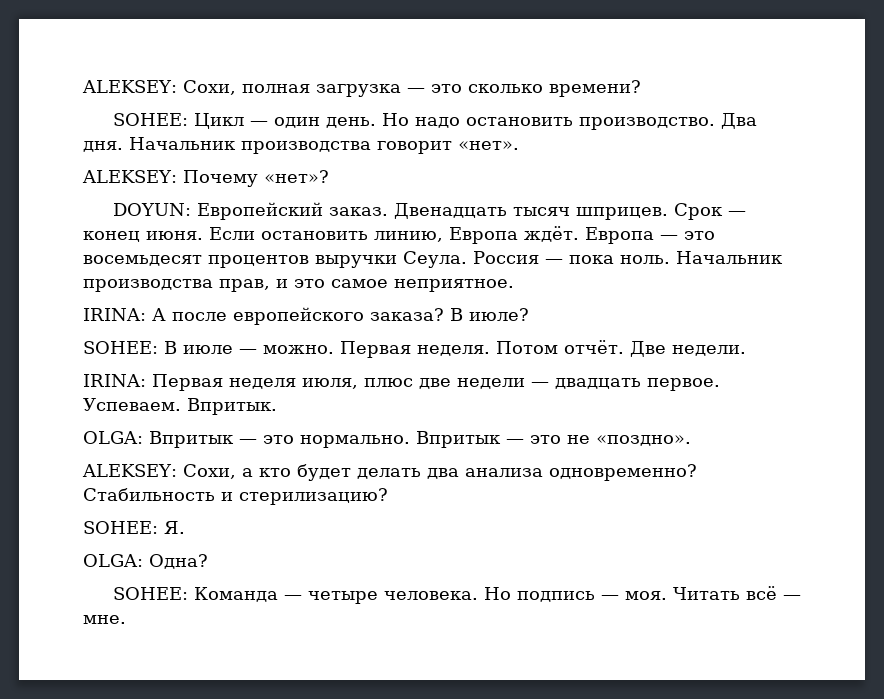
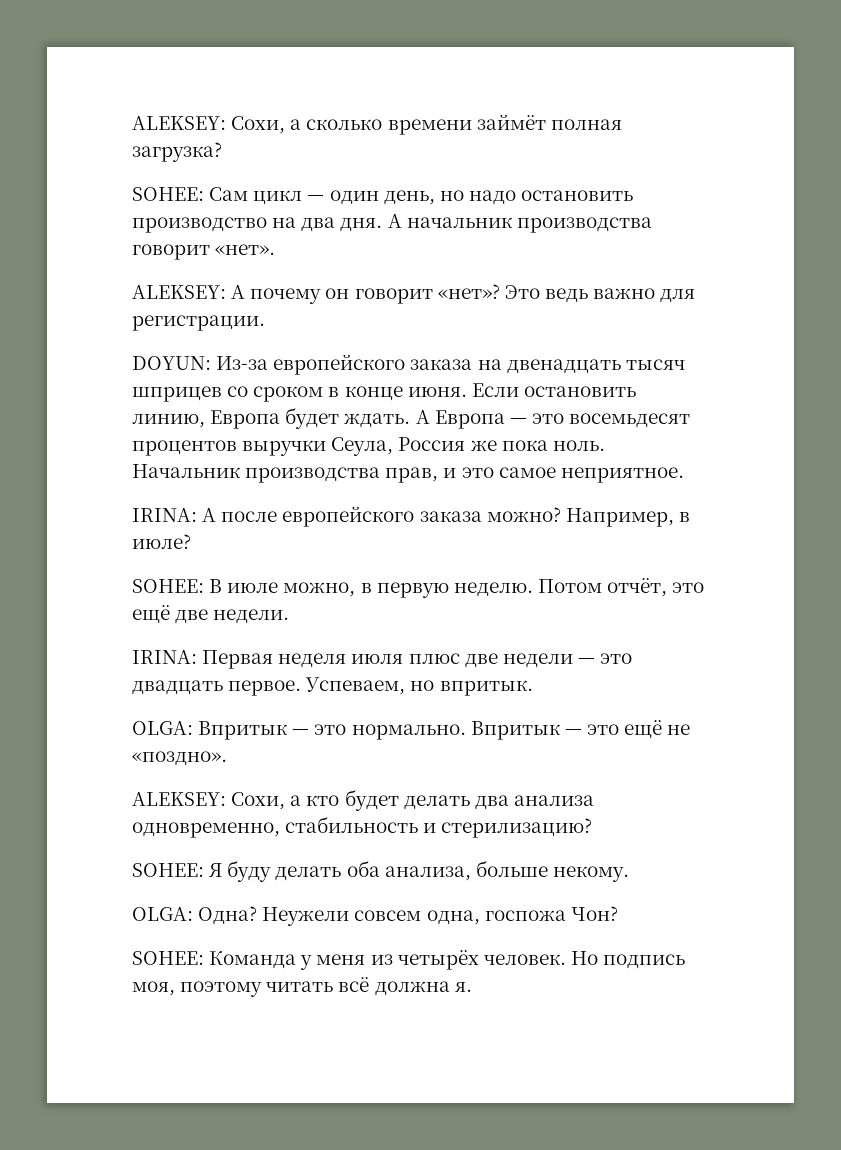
- ALEKSEY: Сохи, полная загрузка — это сколько времени?
- SOHEE: Цикл — один день. Но надо остановить производство. Два дня. Начальник производства говорит «нет».
- ALEKSEY: Почему «нет»?
- DOYUN: Европейский заказ. Двенадцать тысяч шприцев. Срок — конец июня.
+ ALEKSEY: Сохи, а сколько времени займёт полная загрузка?
+ SOHEE: Сам цикл — один день, но надо остановить производство на два дня. А начальник производства говорит «нет».
+ ALEKSEY: А почему он говорит «нет»? Это ведь важно для регистрации.
+ DOYUN: Из-за европейского заказа на двенадцать тысяч шприцев со сроком в конце июня.
- Если остановить линию, Европа ждёт. Европа — это восемьдесят процентов выручки Сеула. Россия — пока ноль.
+ Если остановить линию, Европа будет ждать. А Европа — это восемьдесят процентов выручки Сеула, Россия же пока ноль.
- IRINA: А после европейского заказа? В июле?
+ IRINA: А после европейского заказа можно? Например, в июле?
- SOHEE: В июле — можно. Первая неделя. Потом отчёт. Две недели.
+ SOHEE: В июле можно, в первую неделю. Потом отчёт, это ещё две недели.
- IRINA: Первая неделя июля, плюс две недели — двадцать первое.
+ IRINA: Первая неделя июля плюс две недели — это двадцать первое.
- Успеваем. Впритык.
+ Успеваем, но впритык.
- Впритык — это не «поздно».
+ Впритык — это ещё не «поздно».
- ALEKSEY: Сохи, а кто будет делать два анализа одновременно? Стабильность и стерилизацию?
+ ALEKSEY: Сохи, а кто будет делать два анализа одновременно, стабильность и стерилизацию?
- SOHEE: Я.
- OLGA: Одна?
- SOHEE: Команда — четыре человека. Но подпись — моя. Читать всё — мне.
+ SOHEE: Я буду делать оба анализа, больше некому.
+ OLGA: Одна? Неужели совсем одна, госпожа Чон?
+ SOHEE: Команда у меня из четырёх человек. Но подпись моя, поэтому читать всё должна я.

